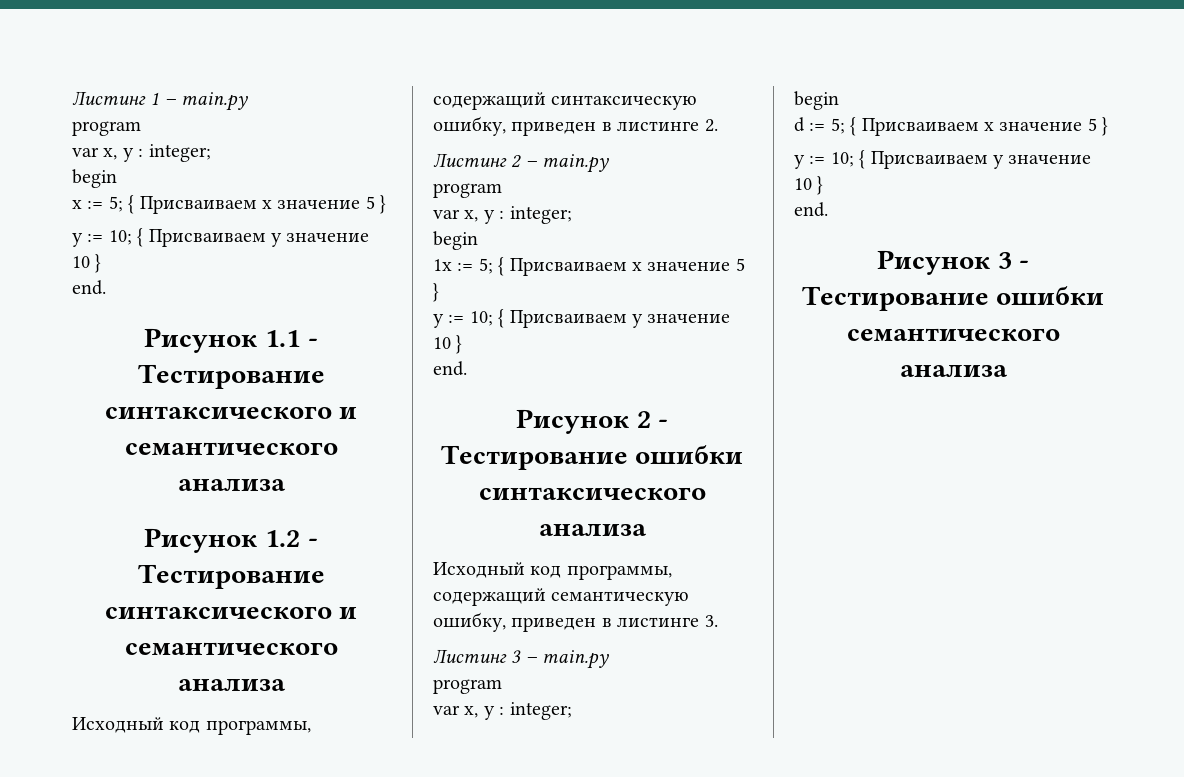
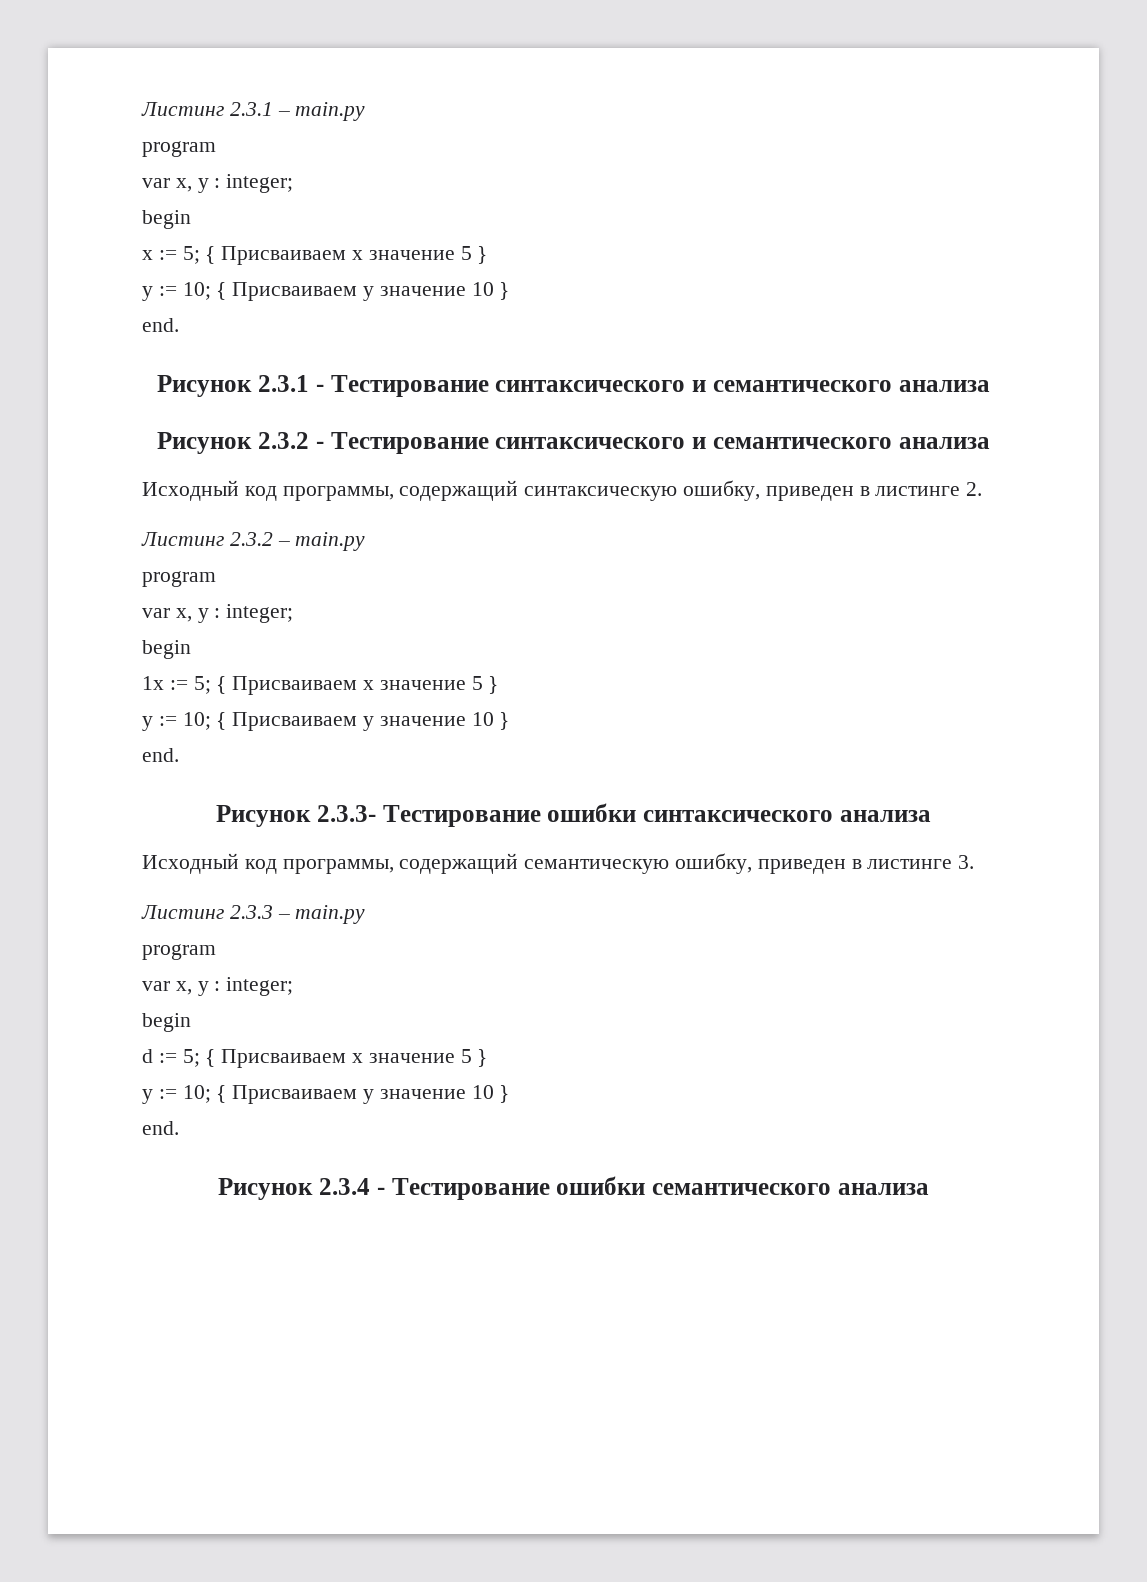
- Листинг 1 – main.py
+ Листинг 2.3.1 – main.py
- Рисунок 1.1 - Тестирование синтаксического и семантического анализа
+ Рисунок 2.3.1 - Тестирование синтаксического и семантического анализа
- Рисунок 1.2 - Тестирование синтаксического и семантического анализа
+ Рисунок 2.3.2 - Тестирование синтаксического и семантического анализа
- Листинг 2 – main.py
+ Листинг 2.3.2 – main.py
- Рисунок 2 - Тестирование ошибки синтаксического анализа
+ Рисунок 2.3.3- Тестирование ошибки синтаксического анализа
- Листинг 3 – main.py
+ Листинг 2.3.3 – main.py
- Рисунок 3 - Тестирование ошибки семантического анализа
+ Рисунок 2.3.4 - Тестирование ошибки семантического анализа

